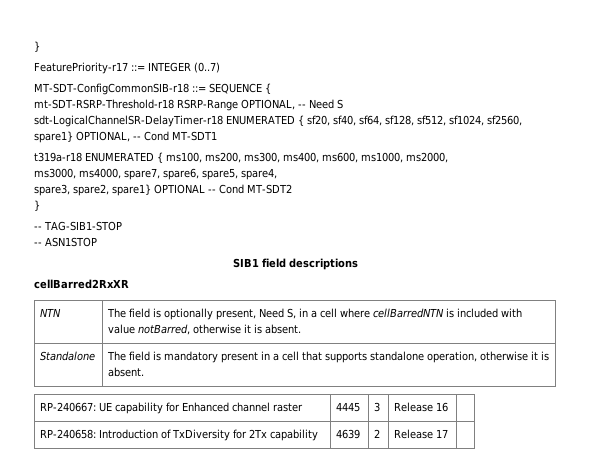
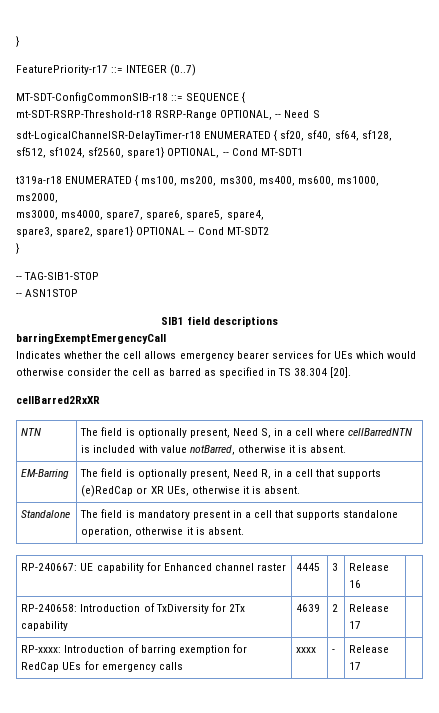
+ barringExemptEmergencyCall
+ Indicates whether the cell allows emergency bearer services for UEs which would otherwise consider the cell as barred as specified in TS 38.304 [20].
+ EM-Barring | The field is optionally present, Need R, in a cell that supports (e)RedCap or XR UEs, otherwise it is absent.
+ RP-xxxx: Introduction of barring exemption for RedCap UEs for emergency calls | xxxx | - | Release 17 |

